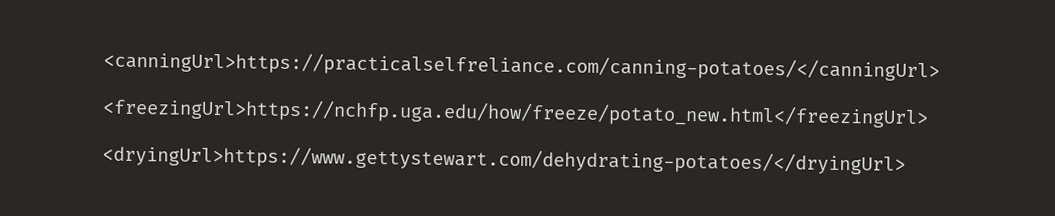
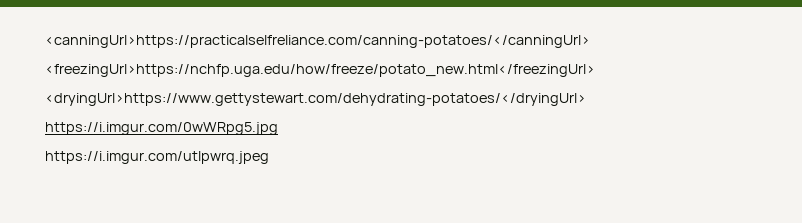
+ https://i.imgur.com/0wWRpg5.jpg
+ https://i.imgur.com/utIpwrq.jpeg

